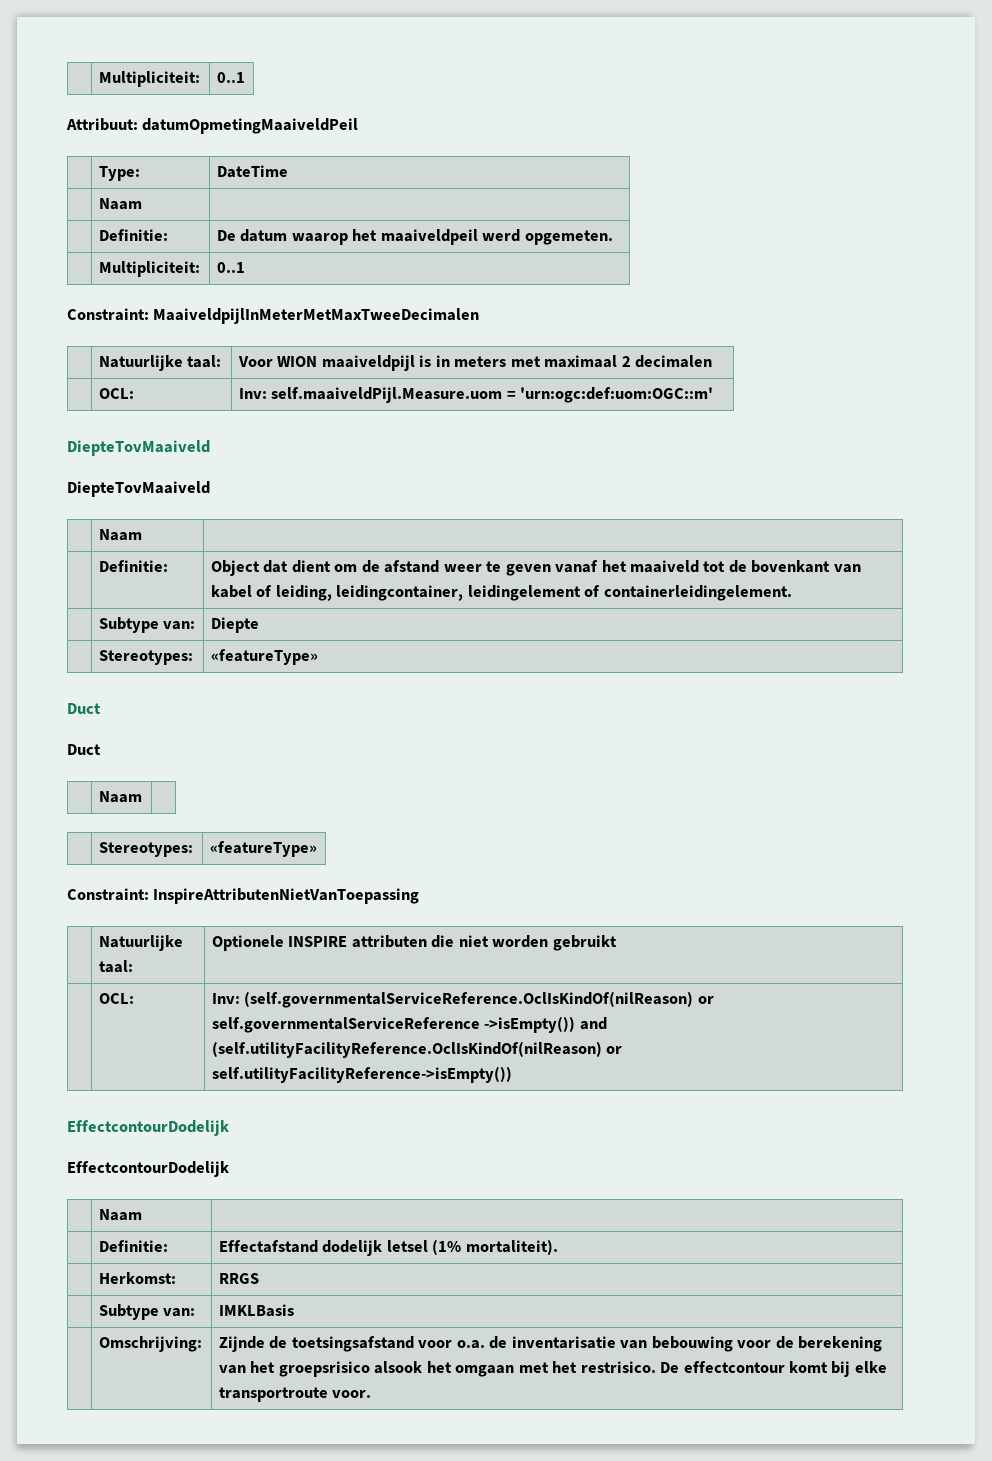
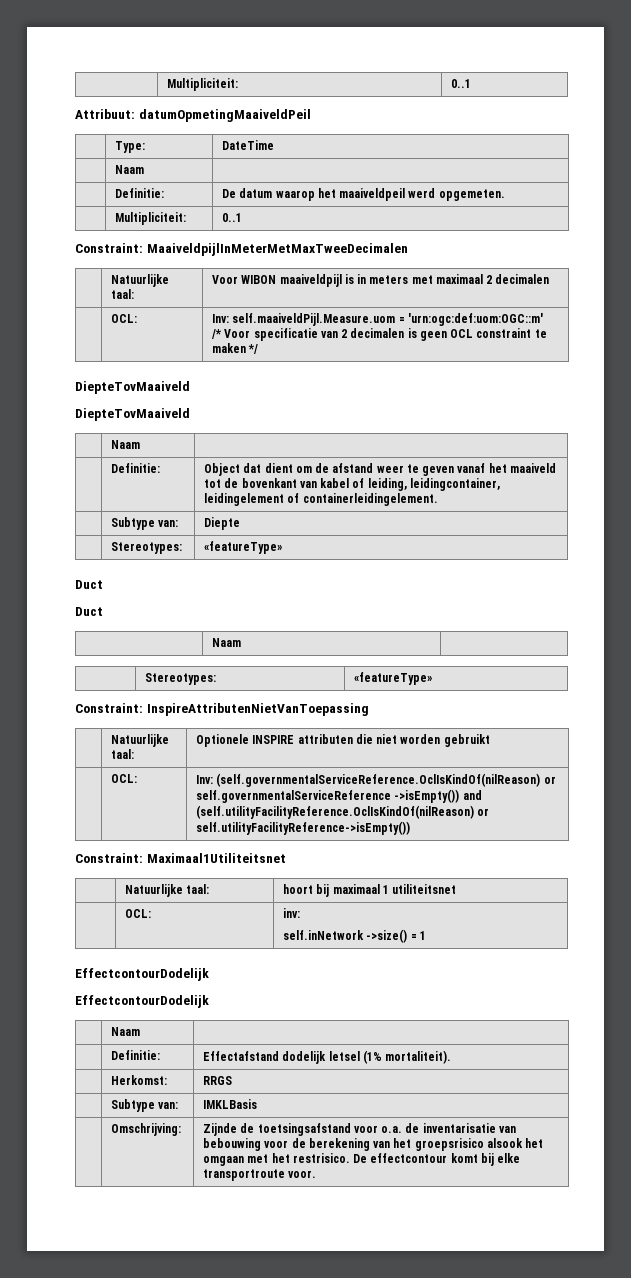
- | Natuurlijke taal: | Voor WION maaiveldpijl is in meters met maximaal 2 decimalen
+ | Natuurlijke taal: | Voor WIBON maaiveldpijl is in meters met maximaal 2 decimalen
  | OCL: | Inv: self.maaiveldPijl.Measure.uom = 'urn:ogc:def:uom:OGC::m'
+ /* Voor specificatie van 2 decimalen is geen OCL constraint te maken */
+ Constraint: Maximaal1Utiliteitsnet
+ | Natuurlijke taal: | hoort bij maximaal 1 utiliteitsnet
+ | OCL: | inv:
+ self.inNetwork ->size() = 1

